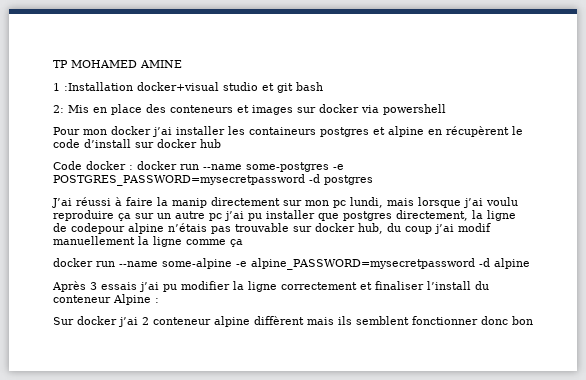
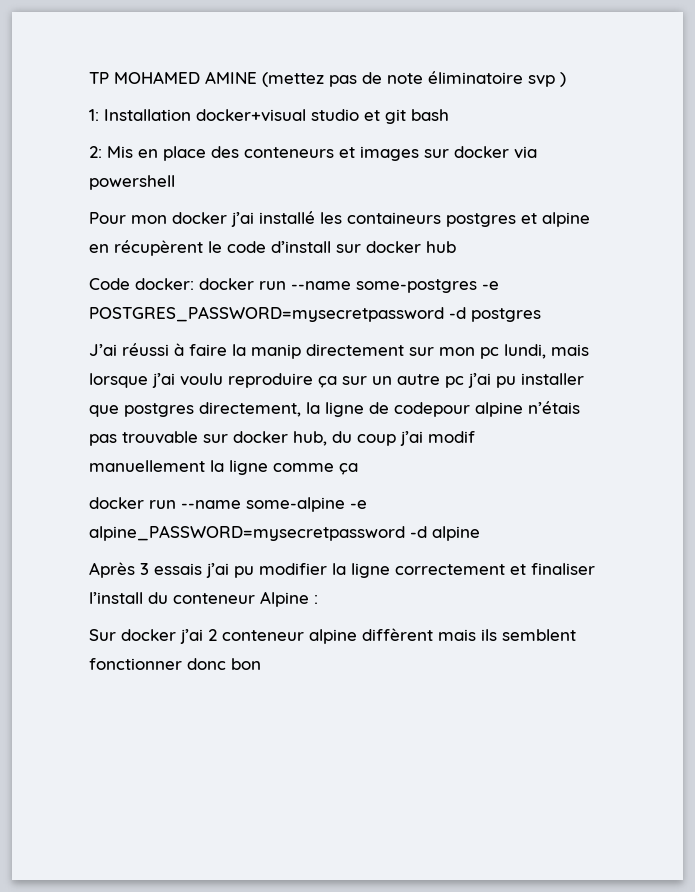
- TP MOHAMED AMINE
- 1 :Installation docker+visual studio et git bash
+ TP MOHAMED AMINE (mettez pas de note éliminatoire svp )
+ 1: Installation docker+visual studio et git bash
- Pour mon docker j’ai installer les containeurs postgres et alpine en récupèrent le code d’install sur docker hub
+ Pour mon docker j’ai installé les containeurs postgres et alpine en récupèrent le code d’install sur docker hub
- Code docker : docker run --name some-postgres -e POSTGRES_PASSWORD=mysecretpassword -d postgres
+ Code docker: docker run --name some-postgres -e POSTGRES_PASSWORD=mysecretpassword -d postgres

